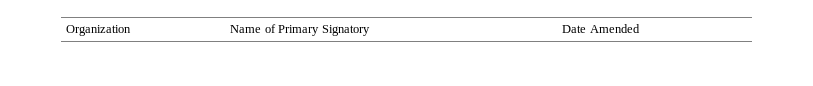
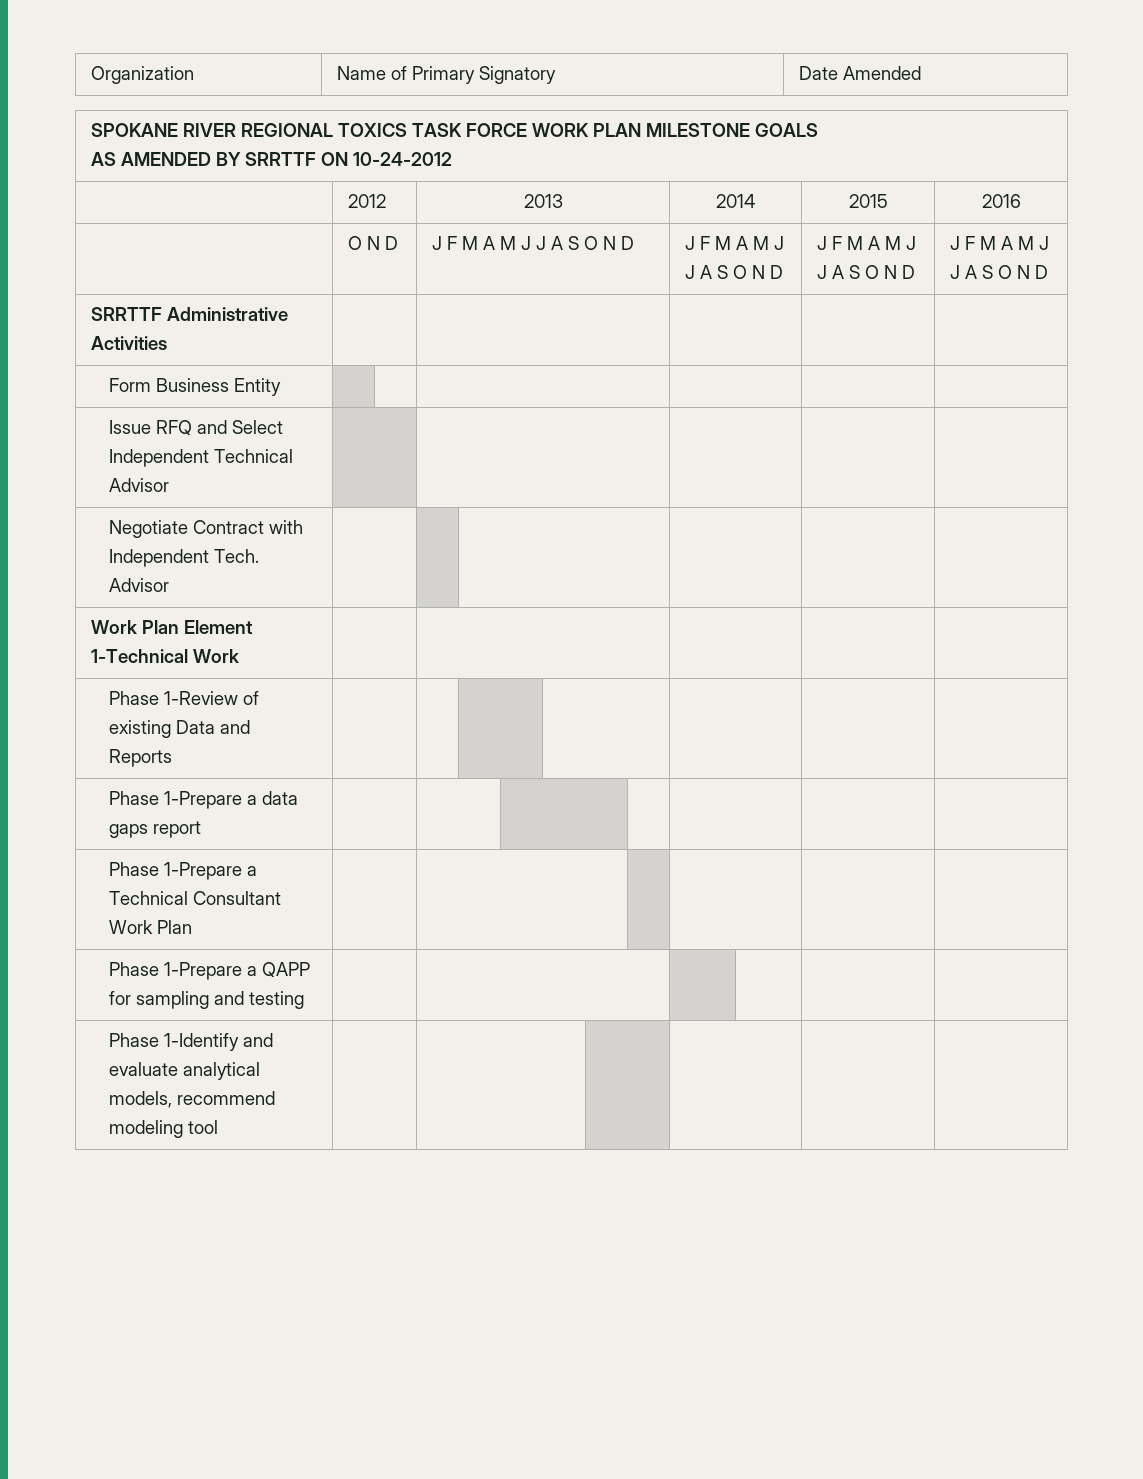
+ SPOKANE RIVER REGIONAL TOXICS TASK FORCE WORK PLAN MILESTONE GOALS
+ AS AMENDED BY SRRTTF ON 10-24-2012
+ | 2012 | 2013 | 2014 | 2015 | 2016
+ | O N D | J F M A M J J A S O N D | J F M A M J J A S O N D | J F M A M J J A S O N D | J F M A M J J A S O N D
+ SRRTTF Administrative Activities | | | | |
+ Form Business Entity | | | | | |
+ Issue RFQ and Select Independent Technical Advisor | | | | |
+ Negotiate Contract with Independent Tech. Advisor | | | | | |
+ Work Plan Element 1-Technical Work | | | | |
+ Phase 1-Review of existing Data and Reports | | | | | | |
+ Phase 1-Prepare a data gaps report | | | | | | |
+ Phase 1-Prepare a Technical Consultant Work Plan | | | | | |
+ Phase 1-Prepare a QAPP for sampling and testing | | | | | |
+ Phase 1-Identify and evaluate analytical models, recommend modeling tool | | | | | |

